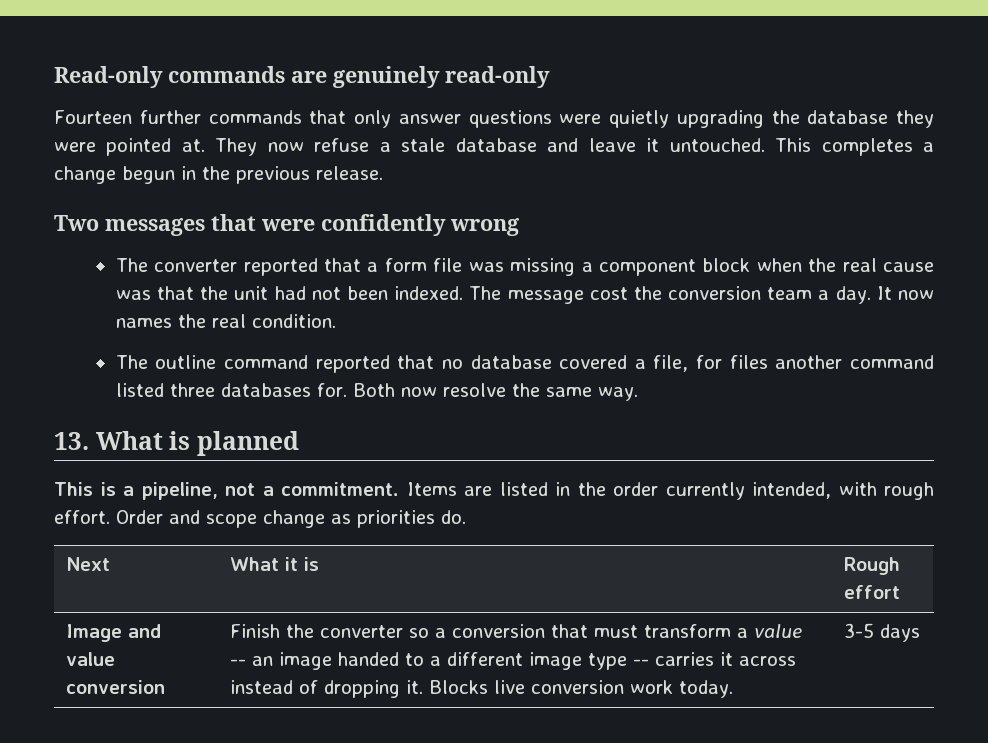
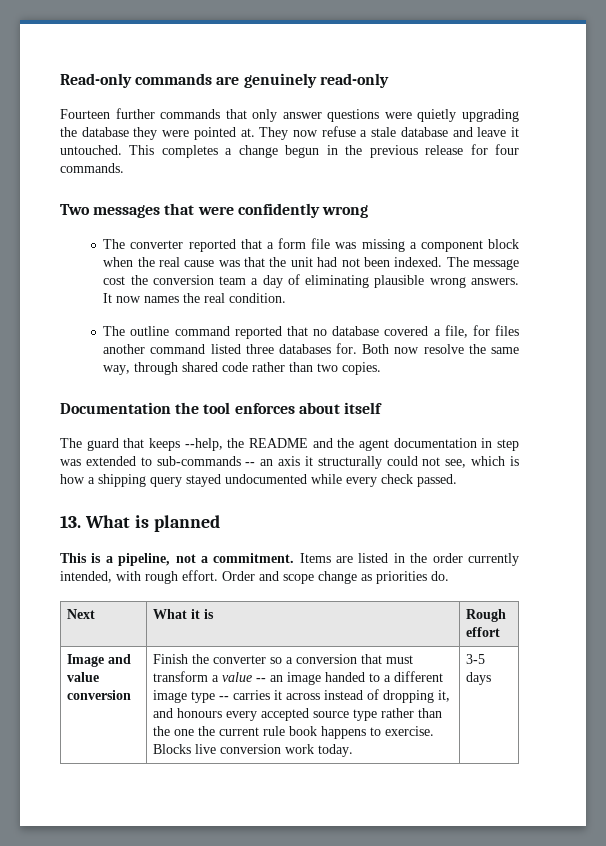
- This completes a change begun in the previous release.
+ This completes a change begun in the previous release for four commands.
- The message cost the conversion team a day.
+ The message cost the conversion team a day of eliminating plausible wrong answers.
- Both now resolve the same way.
+ Both now resolve the same way, through shared code rather than two copies.
+ Documentation the tool enforces about itself
+ The guard that keeps --help, the README and the agent documentation in step was extended to sub-commands -- an axis it structurally could not see, which is how a shipping query stayed undocumented while every check passed.
- Finish the converter so a conversion that must transform a value -- an image handed to a different image type -- carries it across instead of dropping it.
+ Finish the converter so a conversion that must transform a value -- an image handed to a different image type -- carries it across instead of dropping it, and honours every accepted source type rather than the one the current rule book happens to exercise.

